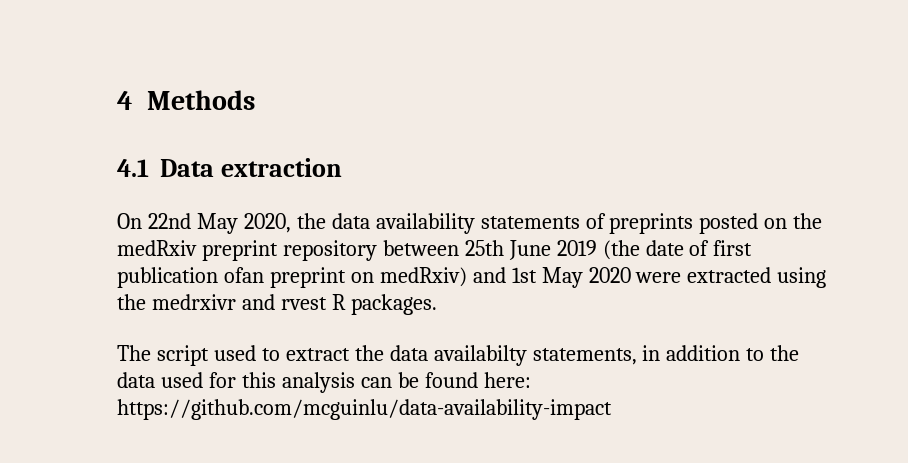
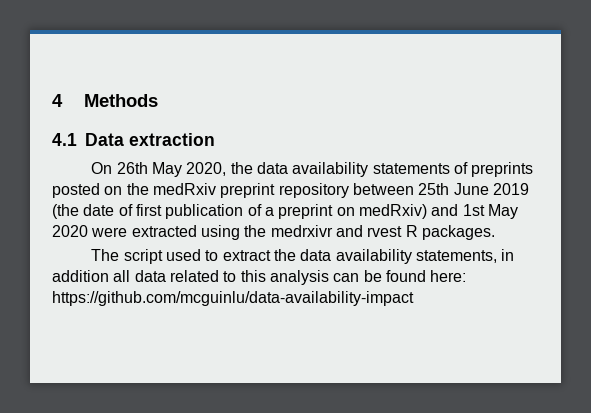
- On 22nd May 2020, the data availability statements of preprints posted on the medRxiv preprint repository between 25th June 2019 (the date of first publication ofan preprint on medRxiv) and 1st May 2020 were extracted using the medrxivr and rvest R packages.
+ On 26th May 2020, the data availability statements of preprints posted on the medRxiv preprint repository between 25th June 2019 (the date of first publication of a preprint on medRxiv) and 1st May 2020 were extracted using the medrxivr and rvest R packages.
- The script used to extract the data availabilty statements, in addition to the data used for this analysis can be found here: https://github.com/mcguinlu/data-availability-impact
+ The script used to extract the data availability statements, in addition all data related to this analysis can be found here: https://github.com/mcguinlu/data-availability-impact

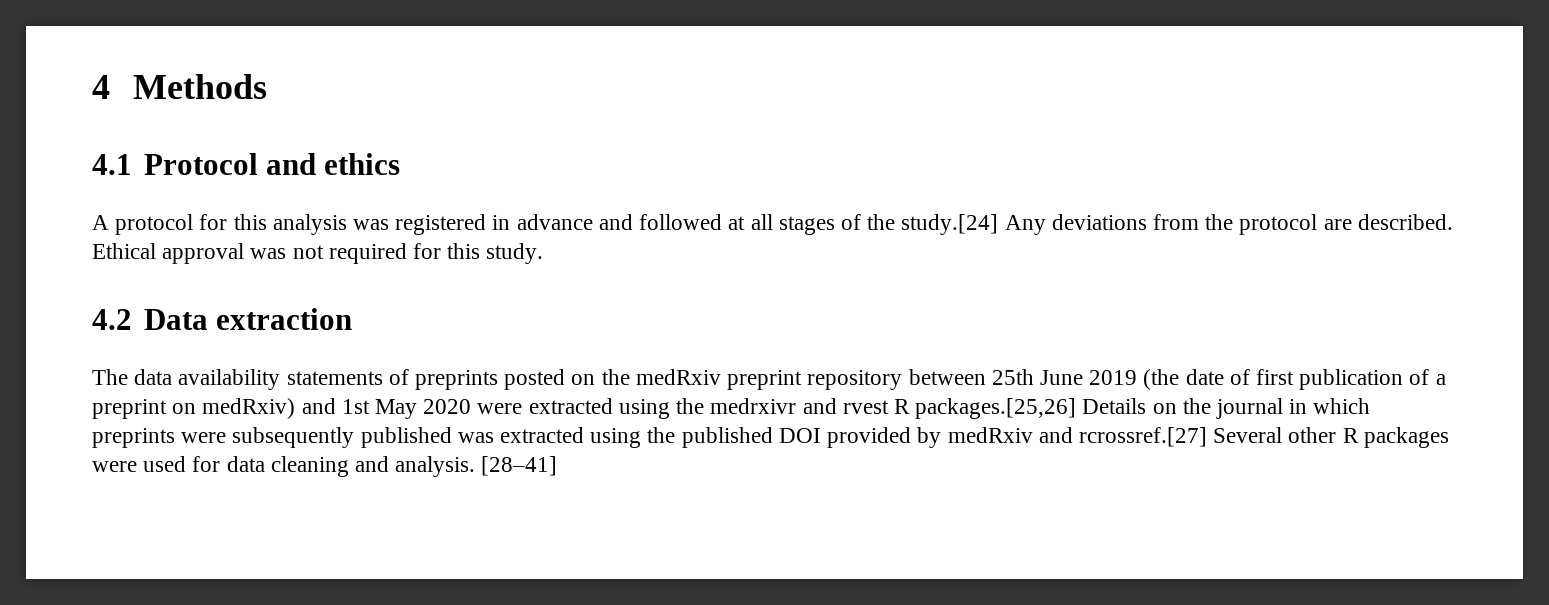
- 4.1 Data extraction
- On 26th May 2020, the data availability statements of preprints posted on the medRxiv preprint repository between 25th June 2019 (the date of first publication of a preprint on medRxiv) and 1st May 2020 were extracted using the medrxivr and rvest R packages.
- The script used to extract the data availability statements, in addition all data related to this analysis can be found here: https://github.com/mcguinlu/data-availability-impact
+ 4.1 Protocol and ethics
+ A protocol for this analysis was registered in advance and followed at all stages of the study.[24] Any deviations from the protocol are described. Ethical approval was not required for this study.
+ 4.2 Data extraction
+ The data availability statements of preprints posted on the medRxiv preprint repository between 25th June 2019 (the date of first publication of a preprint on medRxiv) and 1st May 2020 were extracted using the medrxivr and rvest R packages.[25,26] Details on the journal in which preprints were subsequently published was extracted using the published DOI provided by medRxiv and rcrossref.[27] Several other R packages were used for data cleaning and analysis. [28–41]

